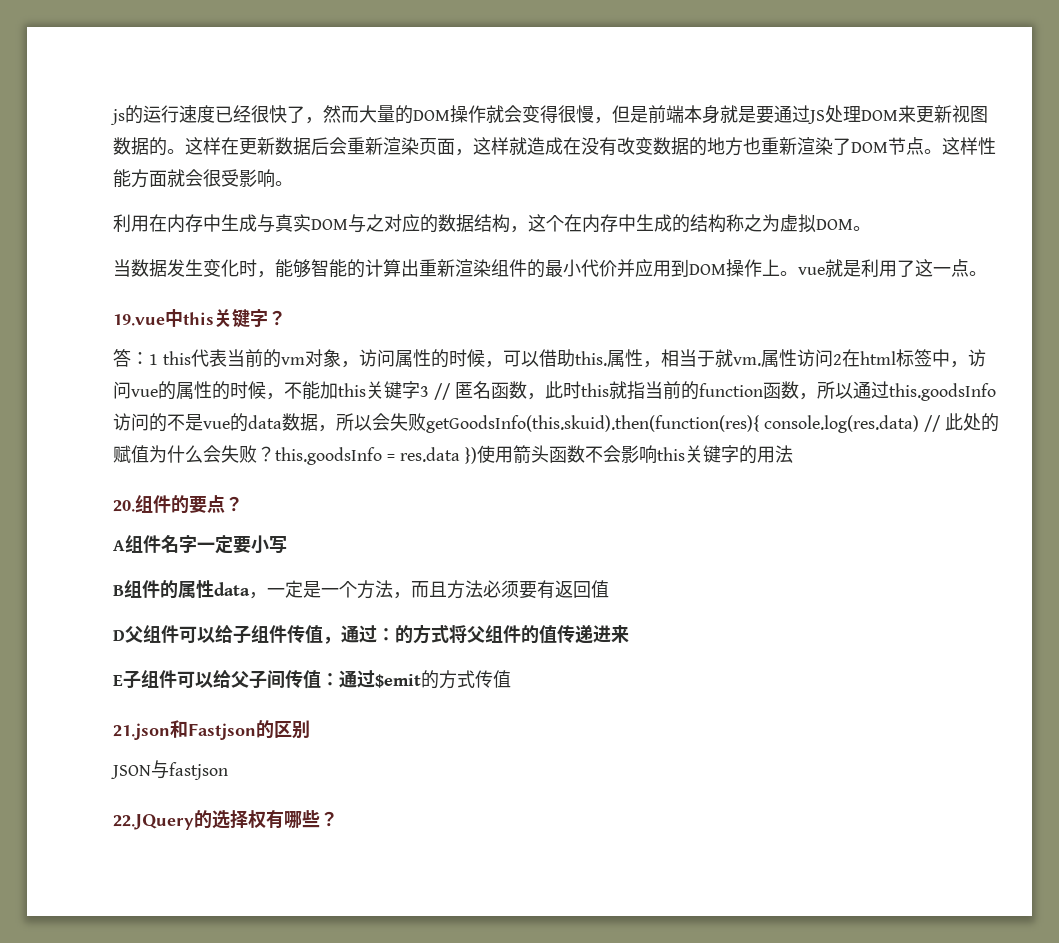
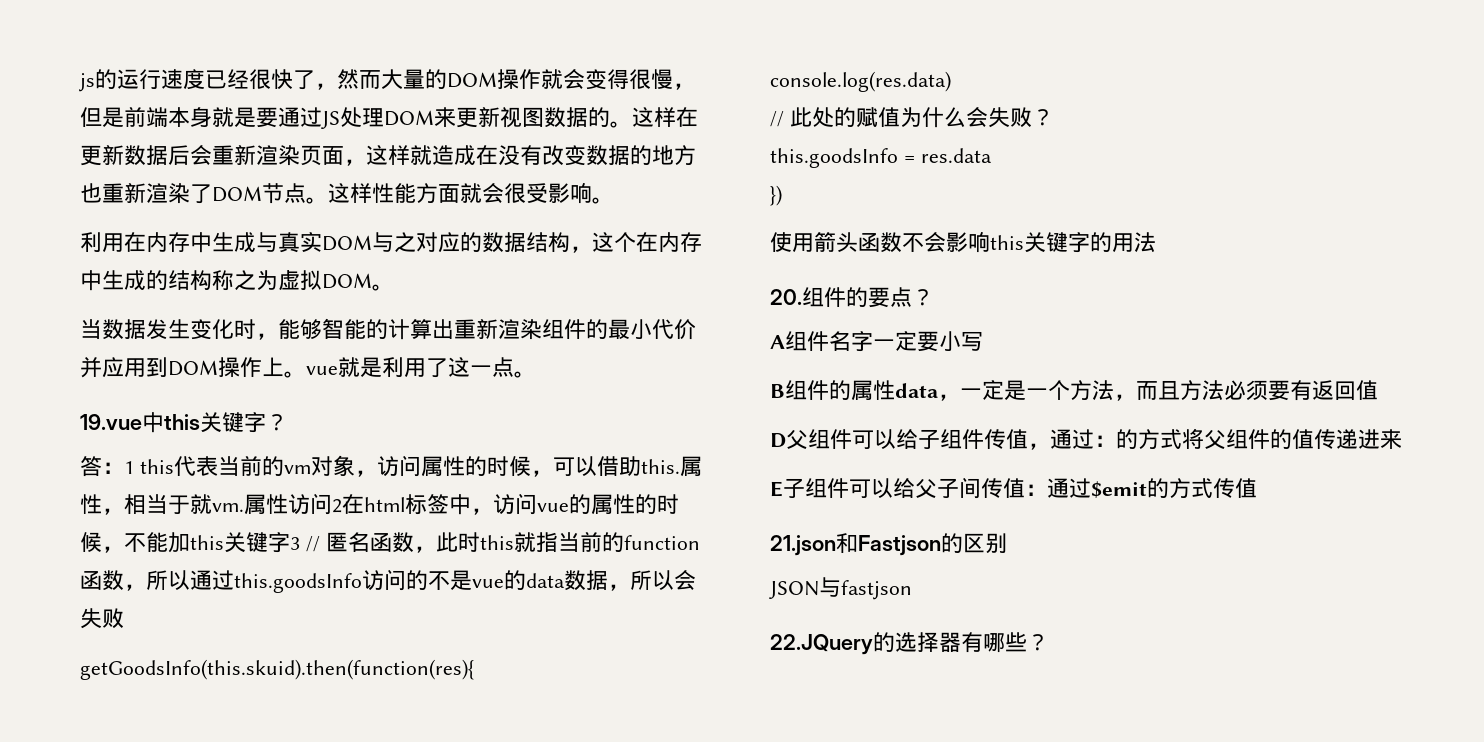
- 属性访问2在html标签中，访问vue的属性的时候，不能加this关键字3 // 匿名函数，此时this就指当前的function函数，所以通过this.goodsInfo访问的不是vue的data数据，所以会失败getGoodsInfo(this.skuid).then(function(res){ console.log(res.data) // 此处的赋值为什么会失败？this.goodsInfo = res.data })使用箭头函数不会影响this关键字的用法
+ 属性访问2在html标签中，访问vue的属性的时候，不能加this关键字3 // 匿名函数，此时this就指当前的function函数，所以通过this.goodsInfo访问的不是vue的data数据，所以会失败
+ getGoodsInfo(this.skuid).then(function(res){
+ console.log(res.data)
+ // 此处的赋值为什么会失败？
+ this.goodsInfo = res.data
+ })
+ 使用箭头函数不会影响this关键字的用法
- 22.JQuery的选择权有哪些？
+ 22.JQuery的选择器有哪些？

